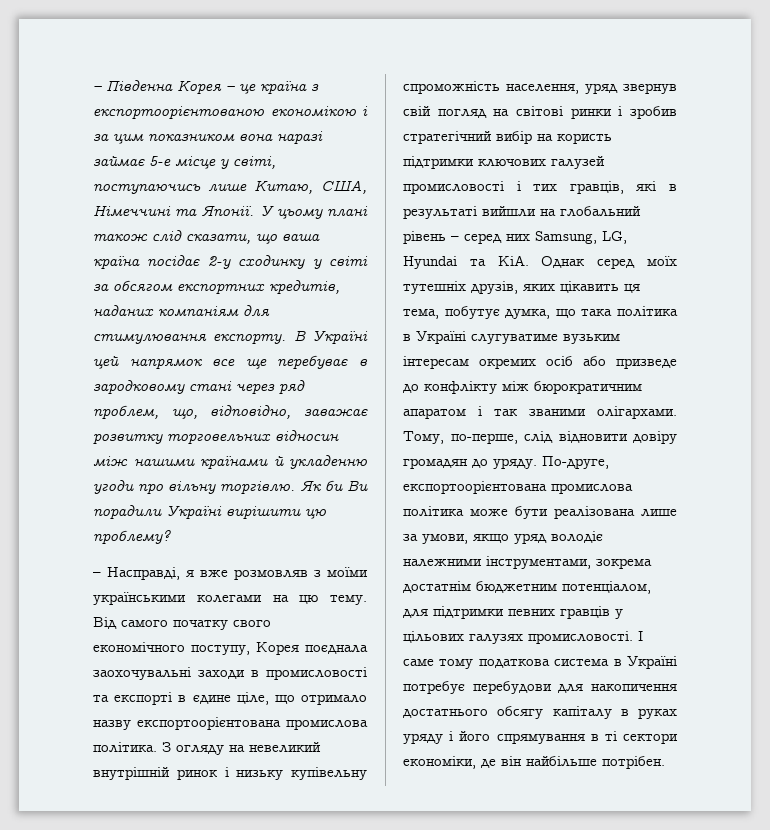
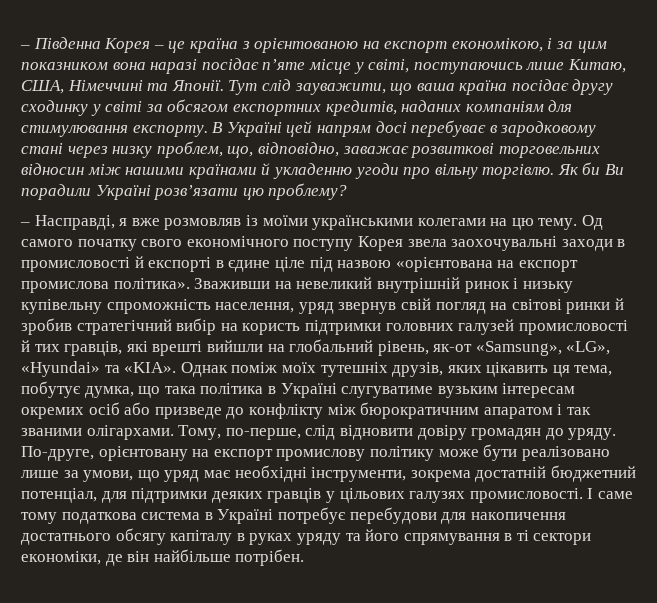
- – Південна Корея – це країна з експортоорієнтованою економікою і за цим показником вона наразі займає 5-е місце у світі, поступаючись лише Китаю, США, Німеччині та Японії.
+ – Південна Корея – це країна з орієнтованою на експорт економікою, і за цим показником вона наразі посідає п’яте місце у світі, поступаючись лише Китаю, США, Німеччині та Японії.
- У цьому плані також слід сказати, що ваша країна посідає 2-у сходинку у світі за обсягом експортних кредитів, наданих компаніям для стимулювання експорту.
+ Тут слід зауважити, що ваша країна посідає другу сходинку у світі за обсягом експортних кредитів, наданих компаніям для стимулювання експорту.
- В Україні цей напрямок все ще перебуває в зародковому стані через ряд проблем, що, відповідно, заважає розвитку торговельних відносин між нашими країнами й укладенню угоди про вільну торгівлю.
+ В Україні цей напрям досі перебуває в зародковому стані через низку проблем, що, відповідно, заважає розвиткові торговельних відносин між нашими країнами й укладенню угоди про вільну торгівлю.
- Як би Ви порадили Україні вирішити цю проблему?
+ Як би Ви порадили Україні розв’язати цю проблему?
- – Насправді, я вже розмовляв з моїми українськими колегами на цю тему.
+ – Насправді, я вже розмовляв із моїми українськими колегами на цю тему.
- Від самого початку свого економічного поступу, Корея поєднала заохочувальні заходи в промисловості та експорті в єдине ціле, що отримало назву експортоорієнтована промислова політика. З огляду на невеликий внутрішній ринок і низьку купівельну спроможність населення, уряд звернув свій погляд на світові ринки і зробив стратегічний вибір на користь підтримки ключових галузей промисловості і тих гравців, які в результаті вийшли на глобальний рівень – серед них Samsung, LG, Hyundai та KiA. Однак серед моїх тутешніх друзів, яких цікавить ця тема, побутує думка, що така політика в Україні слугуватиме вузьким інтересам окремих осіб або призведе до конфлікту між бюрократичним апаратом і так званими олігархами.
+ Од самого початку свого економічного поступу Корея звела заохочувальні заходи в промисловості й експорті в єдине ціле під назвою «орієнтована на експорт промислова політика». Зваживши на невеликий внутрішній ринок і низьку купівельну спроможність населення, уряд звернув свій погляд на світові ринки й зробив стратегічний вибір на користь підтримки головних галузей промисловості й тих гравців, які врешті вийшли на глобальний рівень, як-от «Samsung», «LG», «Hyundai» та «KIA». Однак поміж моїх тутешніх друзів, яких цікавить ця тема, побутує думка, що така політика в Україні слугуватиме вузьким інтересам окремих осіб або призведе до конфлікту між бюрократичним апаратом і так званими олігархами.
- По-друге, експортоорієнтована промислова політика може бути реалізована лише за умови, якщо уряд володіє належними інструментами, зокрема достатнім бюджетним потенціалом, для підтримки певних гравців у цільових галузях промисловості.
+ По-друге, орієнтовану на експорт промислову політику може бути реалізовано лише за умови, що уряд має необхідні інструменти, зокрема достатній бюджетний потенціал, для підтримки деяких гравців у цільових галузях промисловості.
- І саме тому податкова система в Україні потребує перебудови для накопичення достатнього обсягу капіталу в руках уряду і його спрямування в ті сектори економіки, де він найбільше потрібен.
+ І саме тому податкова система в Україні потребує перебудови для накопичення достатнього обсягу капіталу в руках уряду та його спрямування в ті сектори економіки, де він найбільше потрібен.

